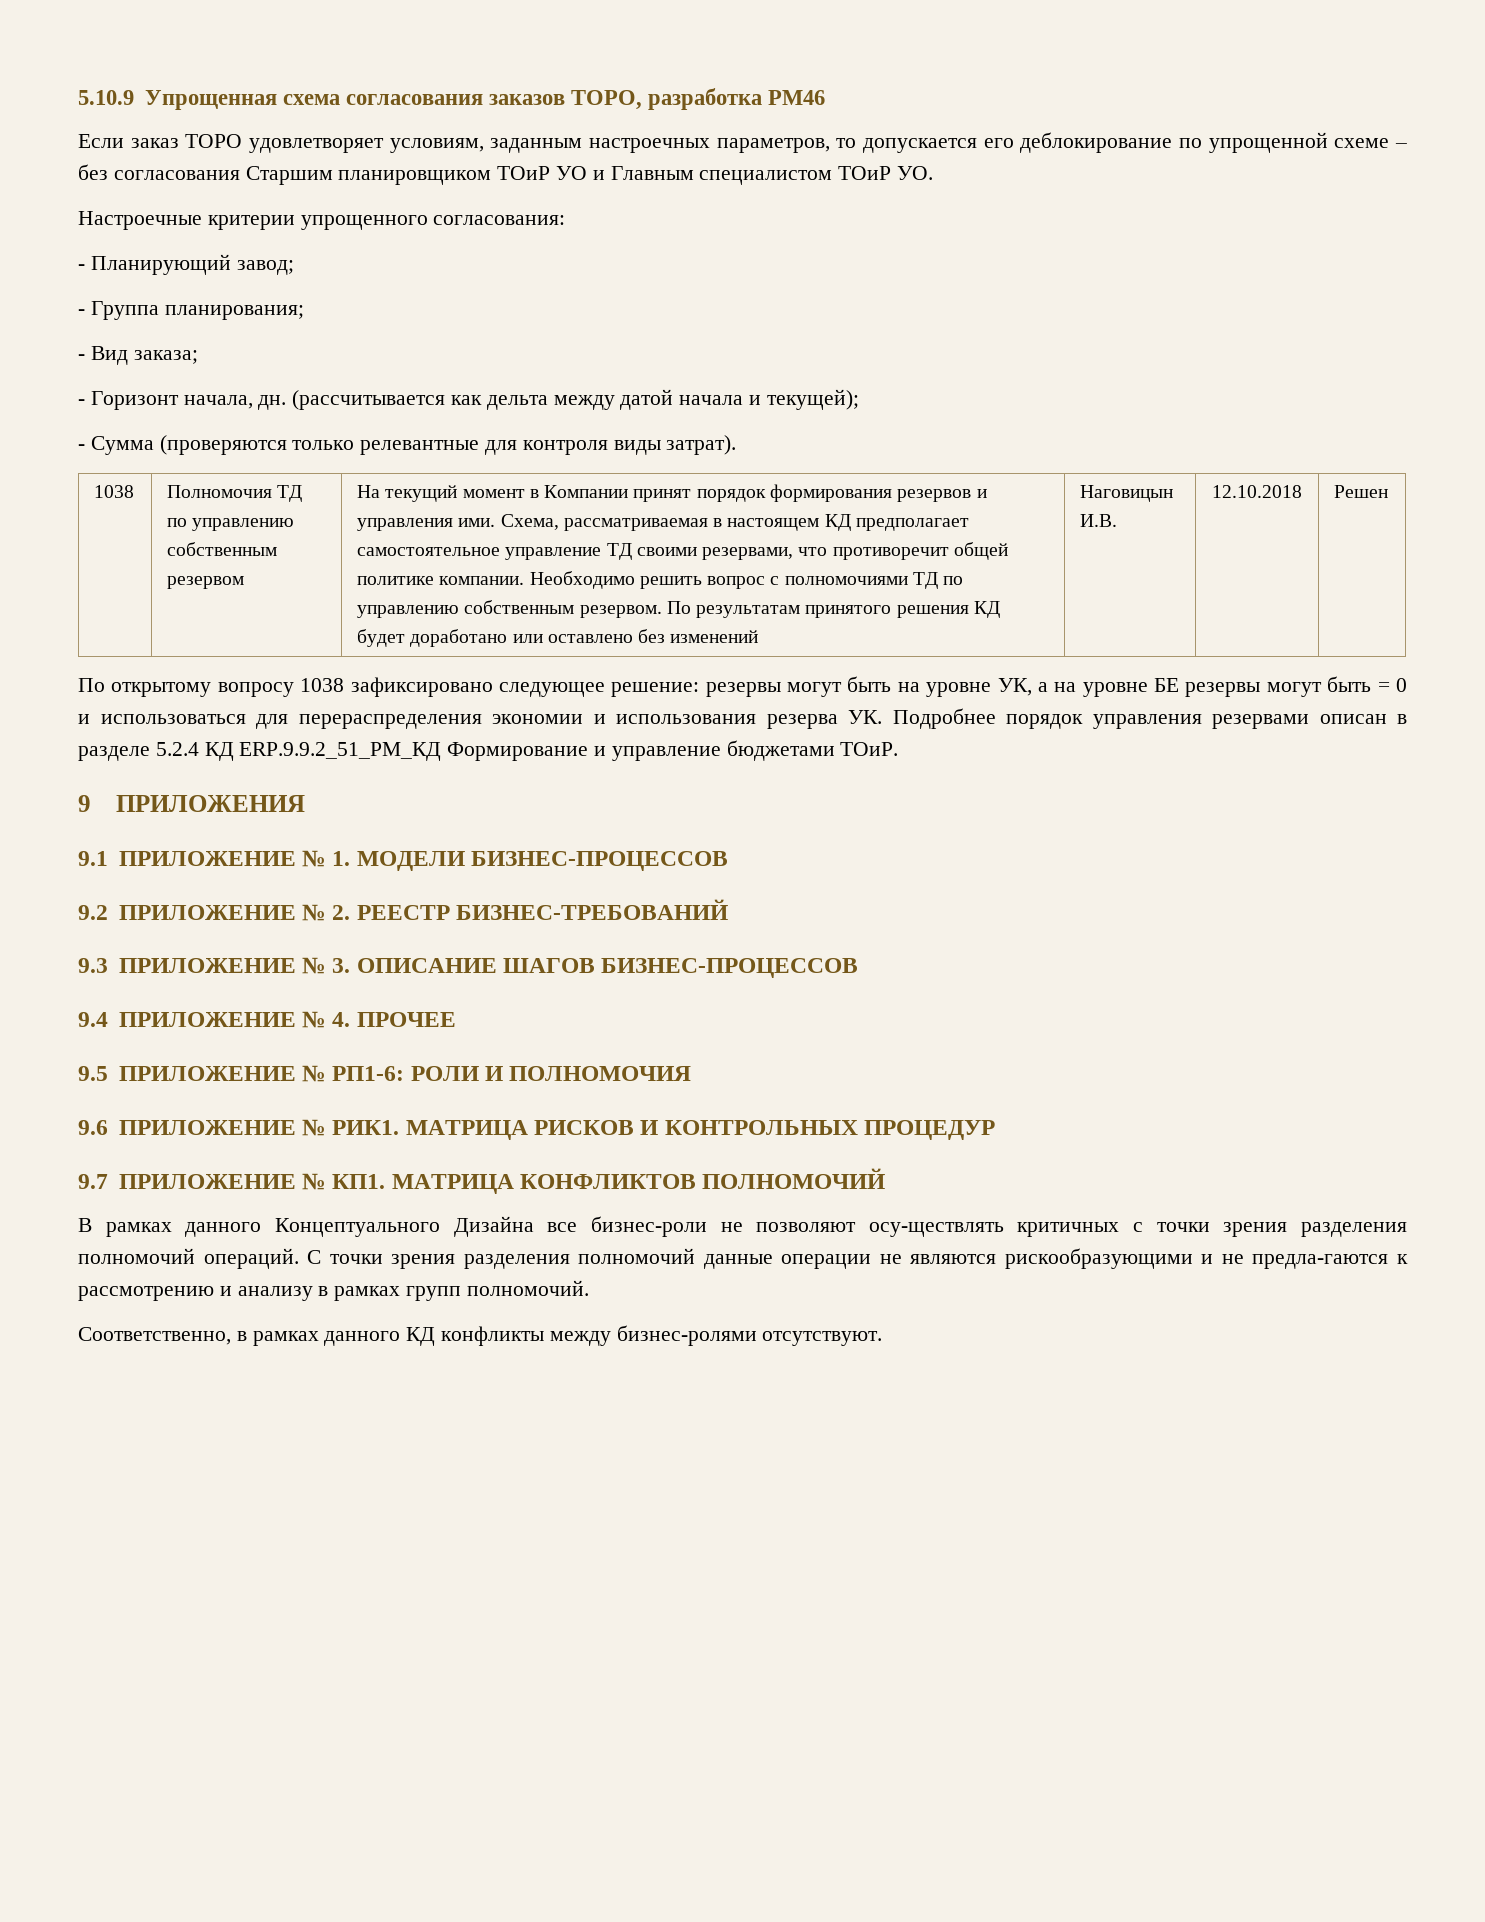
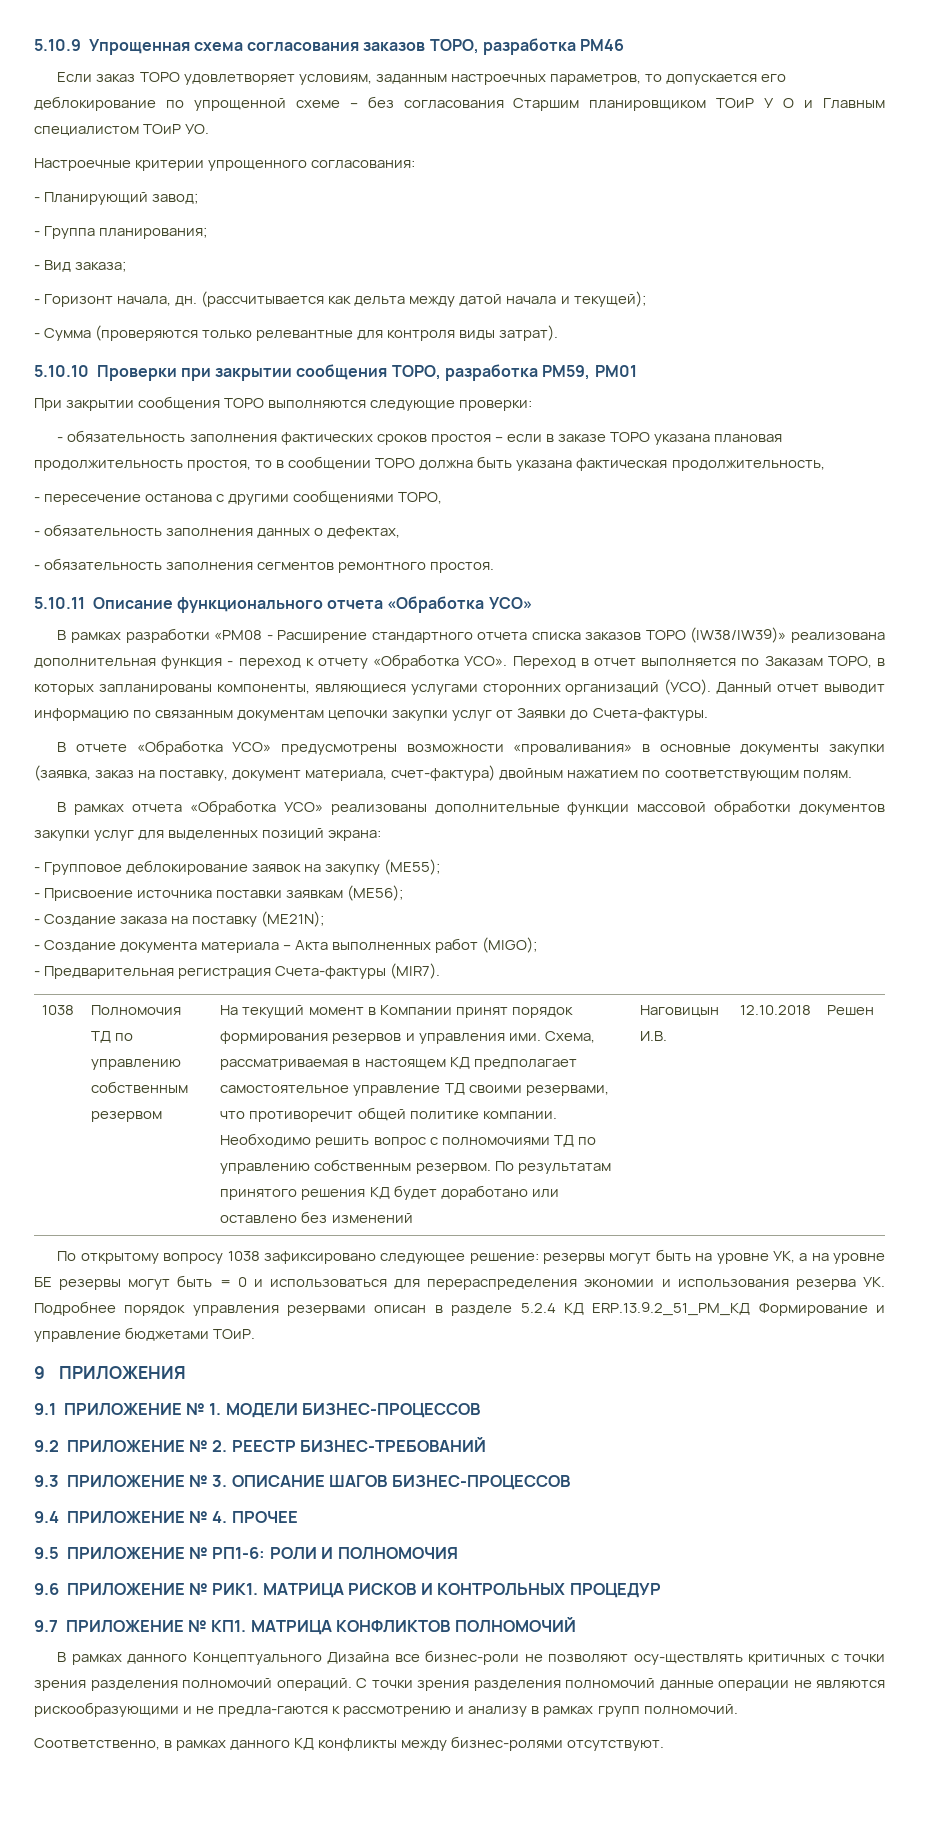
- Если заказ ТОРО удовлетворяет условиям, заданным настроечных параметров, то допускается его деблокирование по упрощенной схеме – без согласования Старшим планировщиком ТОиР УО и Главным специалистом ТОиР УО.
+ Если заказ ТОРО удовлетворяет условиям, заданным настроечных параметров, то допускается его деблокирование по упрощенной схеме – без согласования Старшим планировщиком ТОиР У О и Главным специалистом ТОиР УО.
+ 5.10.10 Проверки при закрытии сообщения ТОРО, разработка PM59, PM01
+ При закрытии сообщения ТОРО выполняются следующие проверки:
+ - обязательность заполнения фактических сроков простоя – если в заказе ТОРО указана плановая продолжительность простоя, то в сообщении ТОРО должна быть указана фактическая продолжительность,
+ - пересечение останова с другими сообщениями ТОРО,
+ - обязательность заполнения данных о дефектах,
+ - обязательность заполнения сегментов ремонтного простоя.
+ 5.10.11 Описание функционального отчета «Обработка УСО»
+ В рамках разработки «PM08 - Расширение стандартного отчета списка заказов ТОРО (IW38/IW39)» реализована дополнительная функция - переход к отчету «Обработка УСО». Переход в отчет выполняется по Заказам ТОРО, в которых запланированы компоненты, являющиеся услугами сторонних организаций (УСО). Данный отчет выводит информацию по связанным документам цепочки закупки услуг от Заявки до Счета-фактуры.
+ В отчете «Обработка УСО» предусмотрены возможности «проваливания» в основные документы закупки (заявка, заказ на поставку, документ материала, счет-фактура) двойным нажатием по соответствующим полям.
+ В рамках отчета «Обработка УСО» реализованы дополнительные функции массовой обработки документов закупки услуг для выделенных позиций экрана:
+ - Групповое деблокирование заявок на закупку (ME55);
+ - Присвоение источника поставки заявкам (ME56);
+ - Создание заказа на поставку (ME21N);
+ - Создание документа материала – Акта выполненных работ (MIGO);
+ - Предварительная регистрация Счета-фактуры (MIR7).
- По открытому вопросу 1038 зафиксировано следующее решение: резервы могут быть на уровне УК, а на уровне БЕ резервы могут быть = 0 и использоваться для перераспределения экономии и использования резерва УК. Подробнее порядок управления резервами описан в разделе 5.2.4 КД ERP.9.9.2_51_PM_КД Формирование и управление бюджетами ТОиР.
+ По открытому вопросу 1038 зафиксировано следующее решение: резервы могут быть на уровне УК, а на уровне БЕ резервы могут быть = 0 и использоваться для перераспределения экономии и использования резерва УК. Подробнее порядок управления резервами описан в разделе 5.2.4 КД ERP.13.9.2_51_PM_КД Формирование и управление бюджетами ТОиР.

